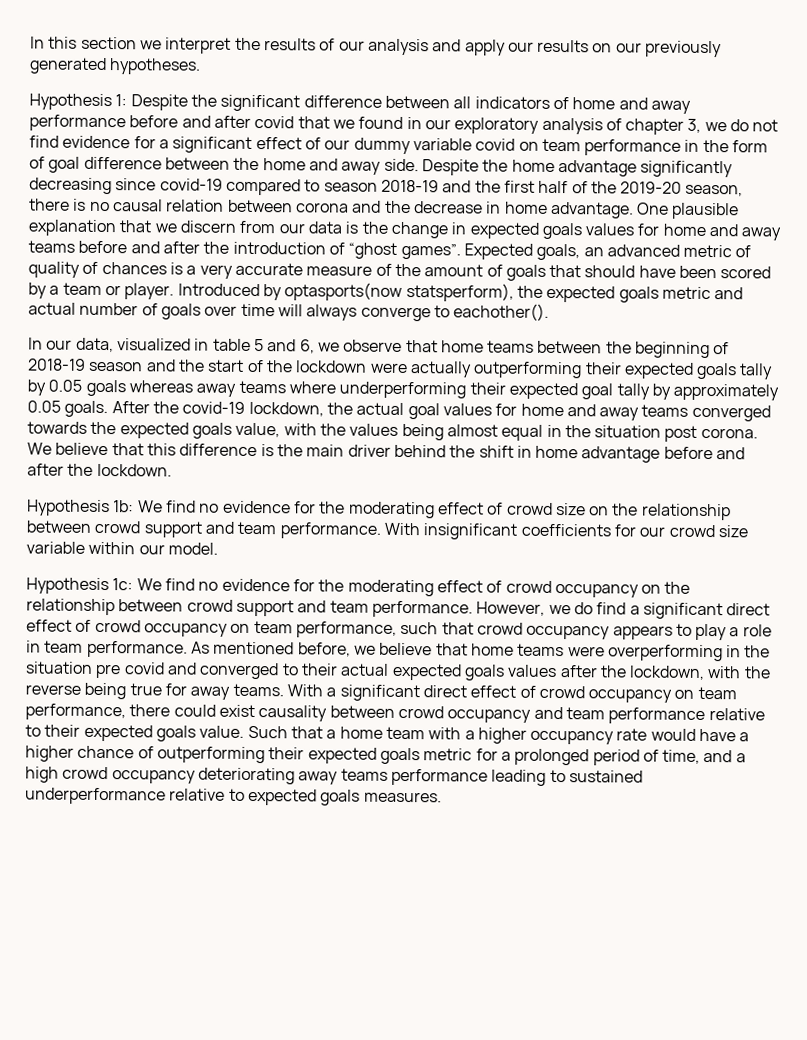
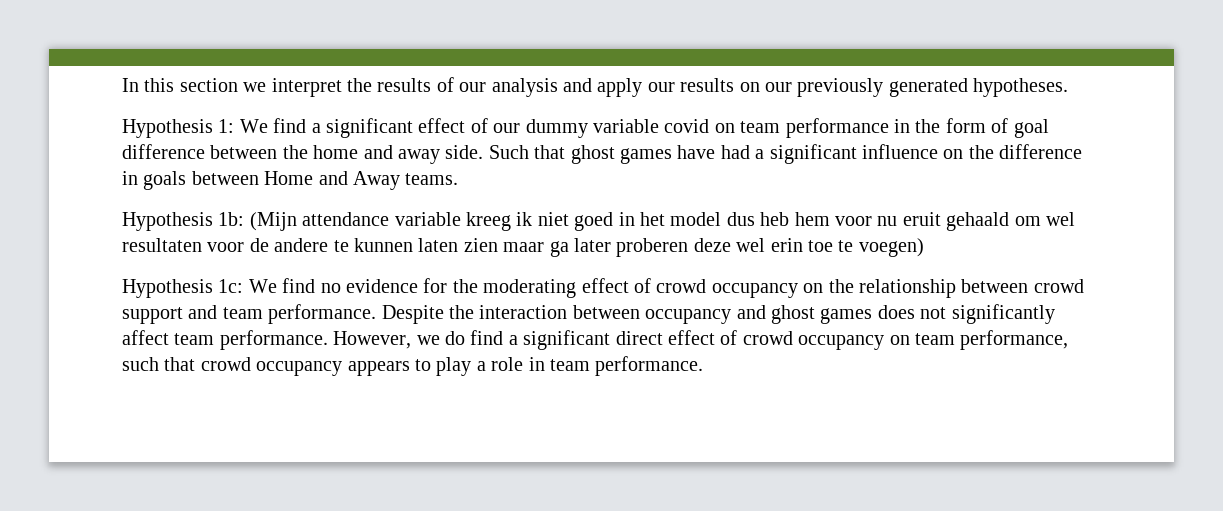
- Hypothesis 1: Despite the significant difference between all indicators of home and away performance before and after covid that we found in our exploratory analysis of chapter 3, we do not find evidence for a significant effect of our dummy variable covid on team performance in the form of goal difference between the home and away side.
+ Hypothesis 1: We find a significant effect of our dummy variable covid on team performance in the form of goal difference between the home and away side.
- Despite the home advantage significantly decreasing since covid-19 compared to season 2018-19 and the first half of the 2019-20 season, there is no causal relation between corona and the decrease in home advantage. One plausible explanation that we discern from our data is the change in expected goals values for home and away teams before and after the introduction of “ghost games”. Expected goals, an advanced metric of quality of chances is a very accurate measure of the amount of goals that should have been scored by a team or player. Introduced by optasports(now statsperform), the expected goals metric and actual number of goals over time will always converge to eachother().
- In our data, visualized in table 5 and 6, we observe that home teams between the beginning of 2018-19 season and the start of the lockdown were actually outperforming their expected goals tally by 0.05 goals whereas away teams where underperforming their expected goal tally by approximately 0.05 goals. After the covid-19 lockdown, the actual goal values for home and away teams converged towards the expected goals value, with the values being almost equal in the situation post corona. We believe that this difference is the main driver behind the shift in home advantage before and after the lockdown.
- Hypothesis 1b: We find no evidence for the moderating effect of crowd size on the relationship between crowd support and team performance. With insignificant coefficients for our crowd size variable within our model.
+ Such that ghost games have had a significant influence on the difference in goals between Home and Away teams.
+ Hypothesis 1b: (Mijn attendance variable kreeg ik niet goed in het model dus heb hem voor nu eruit gehaald om wel resultaten voor de andere te kunnen laten zien maar ga later proberen deze wel erin toe te voegen)
+ Despite the interaction between occupancy and ghost games does not significantly affect team performance.
- As mentioned before, we believe that home teams were overperforming in the situation pre covid and converged to their actual expected goals values after the lockdown, with the reverse being true for away teams. With a significant direct effect of crowd occupancy on team performance, there could exist causality between crowd occupancy and team performance relative to their expected goals value. Such that a home team with a higher occupancy rate would have a higher chance of outperforming their expected goals metric for a prolonged period of time, and a high crowd occupancy deteriorating away teams performance leading to sustained underperformance relative to expected goals measures.

